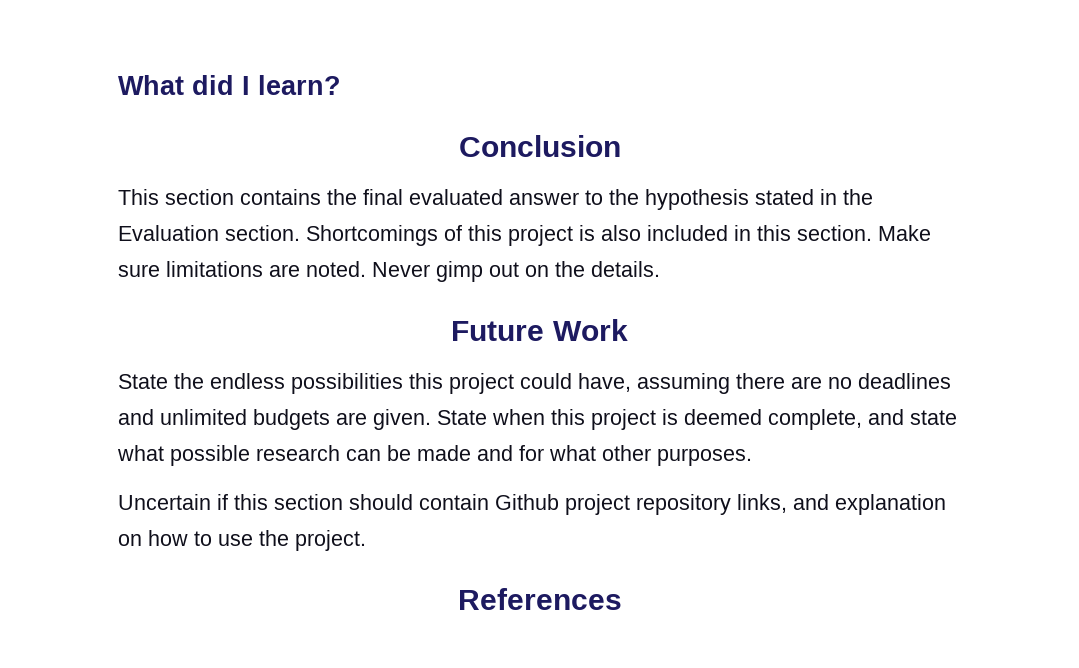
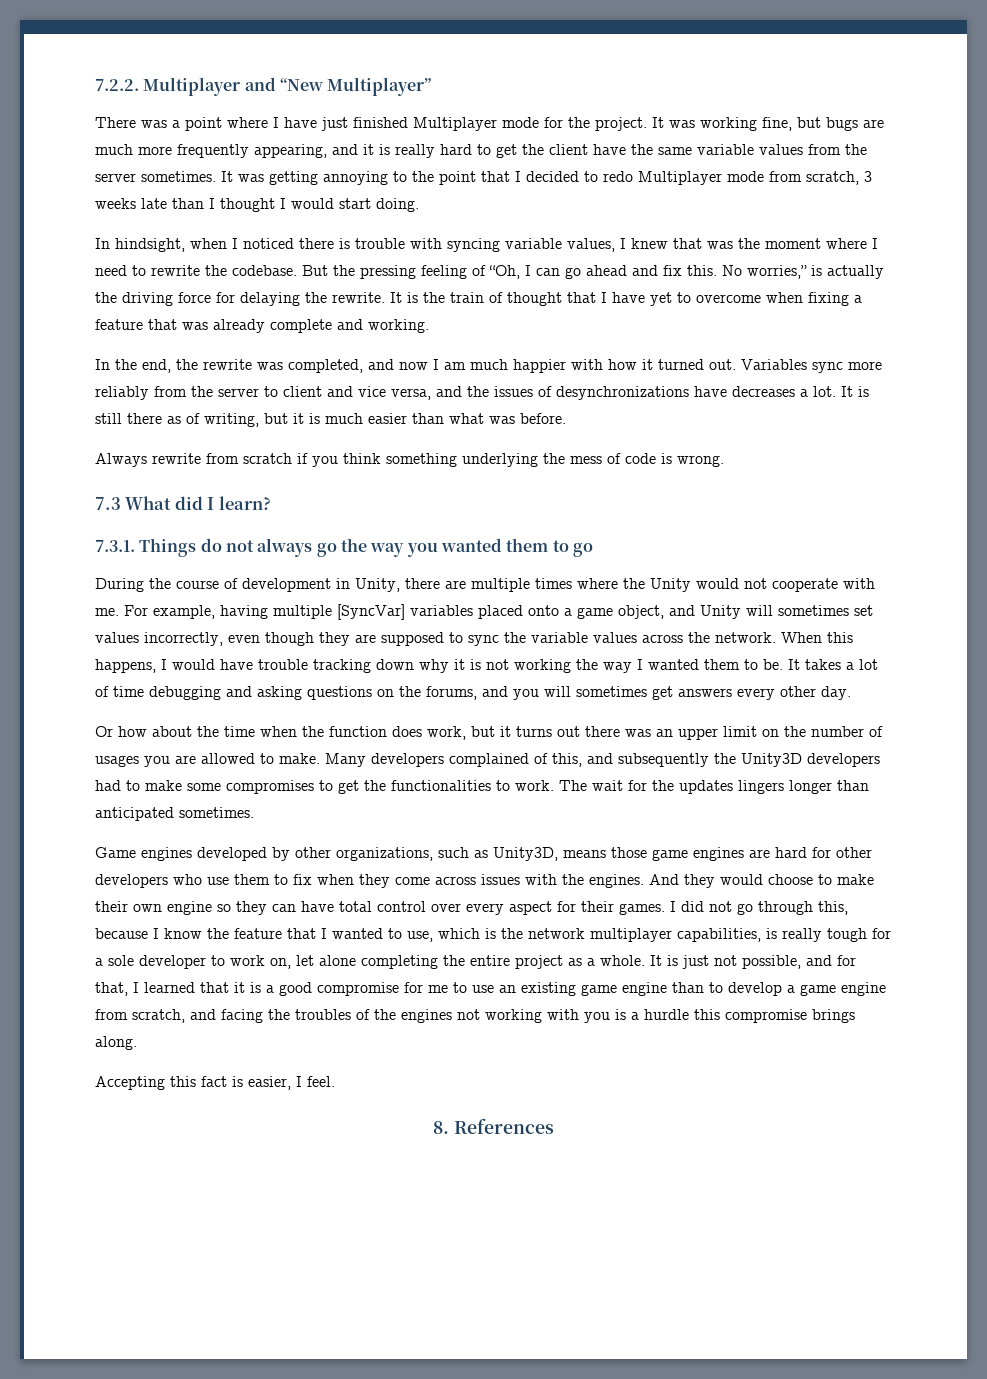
- What did I learn?
- Conclusion
- This section contains the final evaluated answer to the hypothesis stated in the Evaluation section. Shortcomings of this project is also included in this section. Make sure limitations are noted. Never gimp out on the details.
- Future Work
- State the endless possibilities this project could have, assuming there are no deadlines and unlimited budgets are given. State when this project is deemed complete, and state what possible research can be made and for what other purposes.
- Uncertain if this section should contain Github project repository links, and explanation on how to use the project.
- References
+ 7.2.2. Multiplayer and “New Multiplayer”
+ There was a point where I have just finished Multiplayer mode for the project. It was working fine, but bugs are much more frequently appearing, and it is really hard to get the client have the same variable values from the server sometimes. It was getting annoying to the point that I decided to redo Multiplayer mode from scratch, 3 weeks late than I thought I would start doing.
+ In hindsight, when I noticed there is trouble with syncing variable values, I knew that was the moment where I need to rewrite the codebase. But the pressing feeling of “Oh, I can go ahead and fix this. No worries,” is actually the driving force for delaying the rewrite. It is the train of thought that I have yet to overcome when fixing a feature that was already complete and working.
+ In the end, the rewrite was completed, and now I am much happier with how it turned out. Variables sync more reliably from the server to client and vice versa, and the issues of desynchronizations have decreases a lot. It is still there as of writing, but it is much easier than what was before.
+ Always rewrite from scratch if you think something underlying the mess of code is wrong.
+ 7.3 What did I learn?
+ 7.3.1. Things do not always go the way you wanted them to go
+ During the course of development in Unity, there are multiple times where the Unity would not cooperate with me. For example, having multiple [SyncVar] variables placed onto a game object, and Unity will sometimes set values incorrectly, even though they are supposed to sync the variable values across the network. When this happens, I would have trouble tracking down why it is not working the way I wanted them to be. It takes a lot of time debugging and asking questions on the forums, and you will sometimes get answers every other day.
+ Or how about the time when the function does work, but it turns out there was an upper limit on the number of usages you are allowed to make. Many developers complained of this, and subsequently the Unity3D developers had to make some compromises to get the functionalities to work. The wait for the updates lingers longer than anticipated sometimes.
+ Game engines developed by other organizations, such as Unity3D, means those game engines are hard for other developers who use them to fix when they come across issues with the engines. And they would choose to make their own engine so they can have total control over every aspect for their games. I did not go through this, because I know the feature that I wanted to use, which is the network multiplayer capabilities, is really tough for a sole developer to work on, let alone completing the entire project as a whole. It is just not possible, and for that, I learned that it is a good compromise for me to use an existing game engine than to develop a game engine from scratch, and facing the troubles of the engines not working with you is a hurdle this compromise brings along.
+ Accepting this fact is easier, I feel.
+ 8. References

